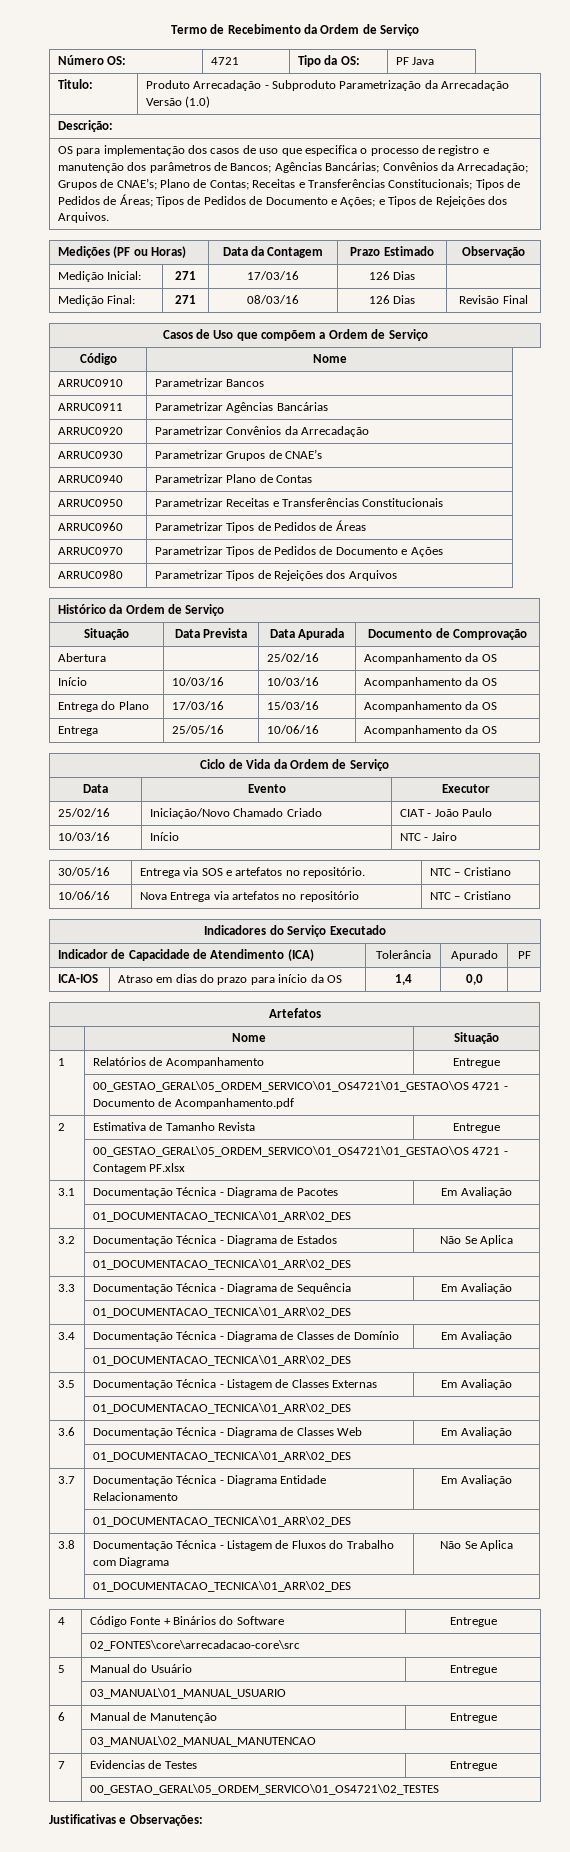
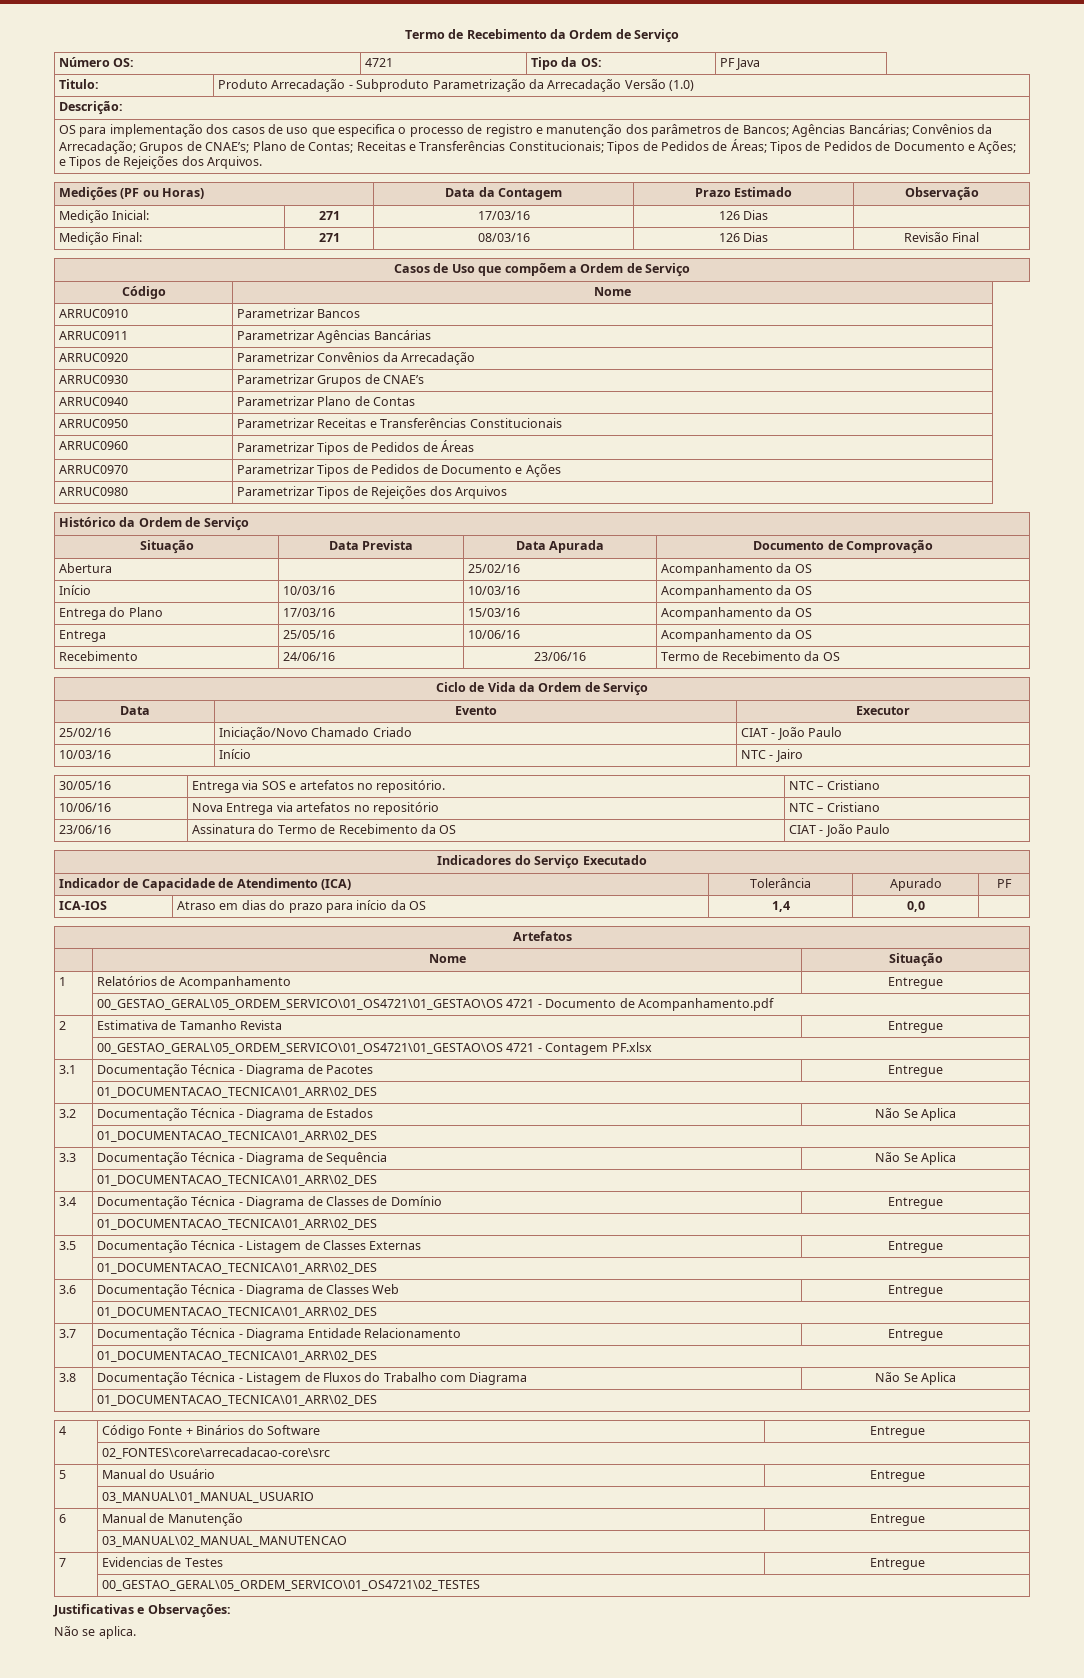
+ Recebimento | 24/06/16 | 23/06/16 | Termo de Recebimento da OS
+ 23/06/16 | Assinatura do Termo de Recebimento da OS | CIAT - João Paulo
- 3.1 | Documentação Técnica - Diagrama de Pacotes | Em Avaliação
+ 3.1 | Documentação Técnica - Diagrama de Pacotes | Entregue
- 3.3 | Documentação Técnica - Diagrama de Sequência | Em Avaliação
+ 3.3 | Documentação Técnica - Diagrama de Sequência | Não Se Aplica
- 3.4 | Documentação Técnica - Diagrama de Classes de Domínio | Em Avaliação
+ 3.4 | Documentação Técnica - Diagrama de Classes de Domínio | Entregue
- 3.5 | Documentação Técnica - Listagem de Classes Externas | Em Avaliação
+ 3.5 | Documentação Técnica - Listagem de Classes Externas | Entregue
- 3.6 | Documentação Técnica - Diagrama de Classes Web | Em Avaliação
+ 3.6 | Documentação Técnica - Diagrama de Classes Web | Entregue
- 3.7 | Documentação Técnica - Diagrama Entidade Relacionamento | Em Avaliação
+ 3.7 | Documentação Técnica - Diagrama Entidade Relacionamento | Entregue
+ Não se aplica.

